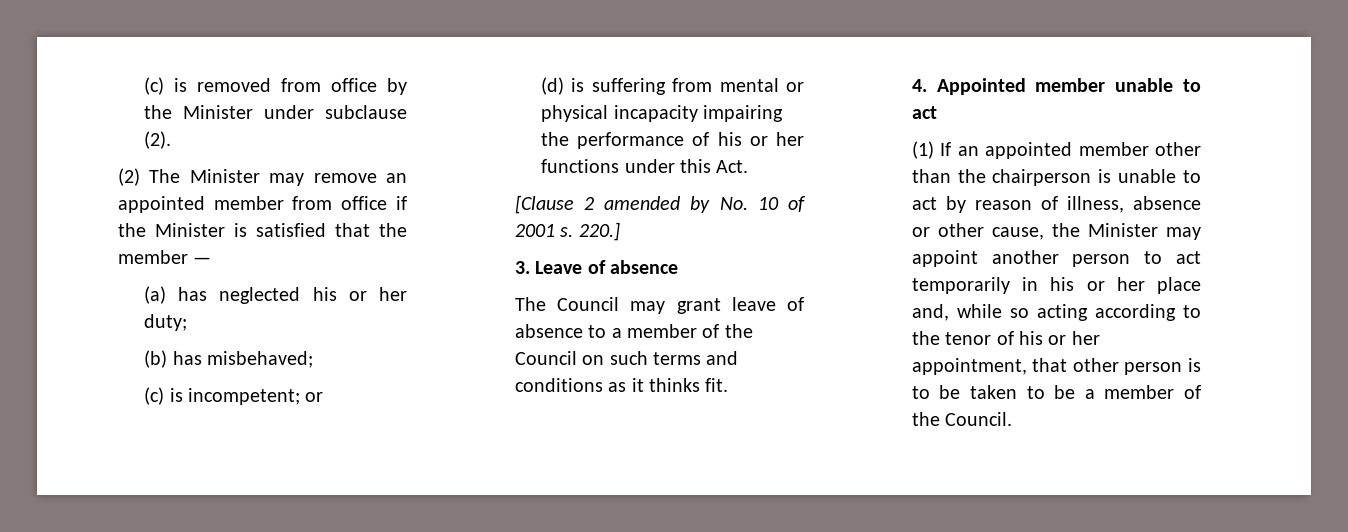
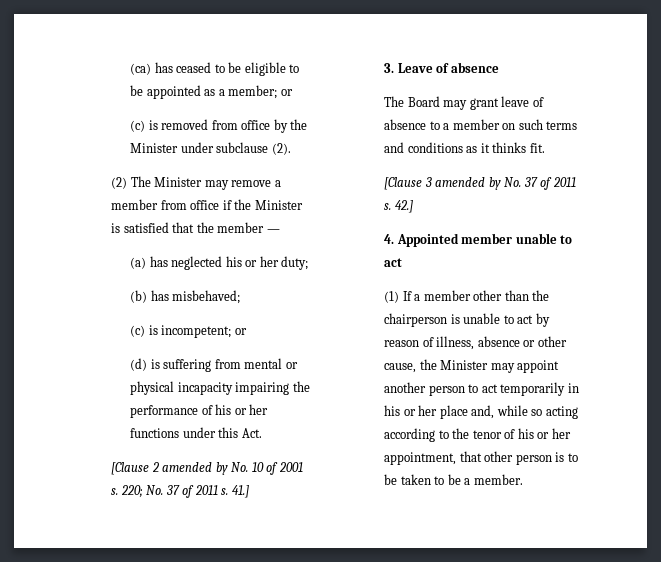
+ (ca) has ceased to be eligible to be appointed as a member; or
- (2) The Minister may remove an appointed member from office if the Minister is satisfied that the member —
+ (2) The Minister may remove a member from office if the Minister is satisfied that the member —
- 220.]
+ 220; No. 37 of 2011 s. 41.]
- The Council may grant leave of absence to a member of the Council on such terms and conditions as it thinks fit.
+ The Board may grant leave of absence to a member on such terms and conditions as it thinks fit.
+ [Clause 3 amended by No. 37 of 2011 s. 42.]
- (1) If an appointed member other than the chairperson is unable to act by reason of illness, absence or other cause, the Minister may appoint another person to act temporarily in his or her place and, while so acting according to the tenor of his or her appointment, that other person is to be taken to be a member of the Council.
+ (1) If a member other than the chairperson is unable to act by reason of illness, absence or other cause, the Minister may appoint another person to act temporarily in his or her place and, while so acting according to the tenor of his or her appointment, that other person is to be taken to be a member.

